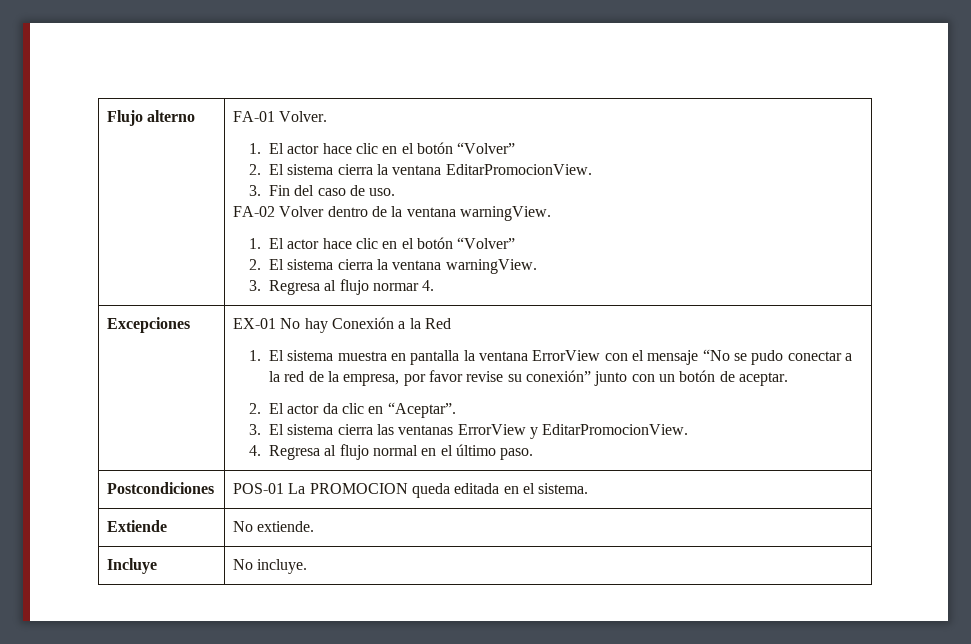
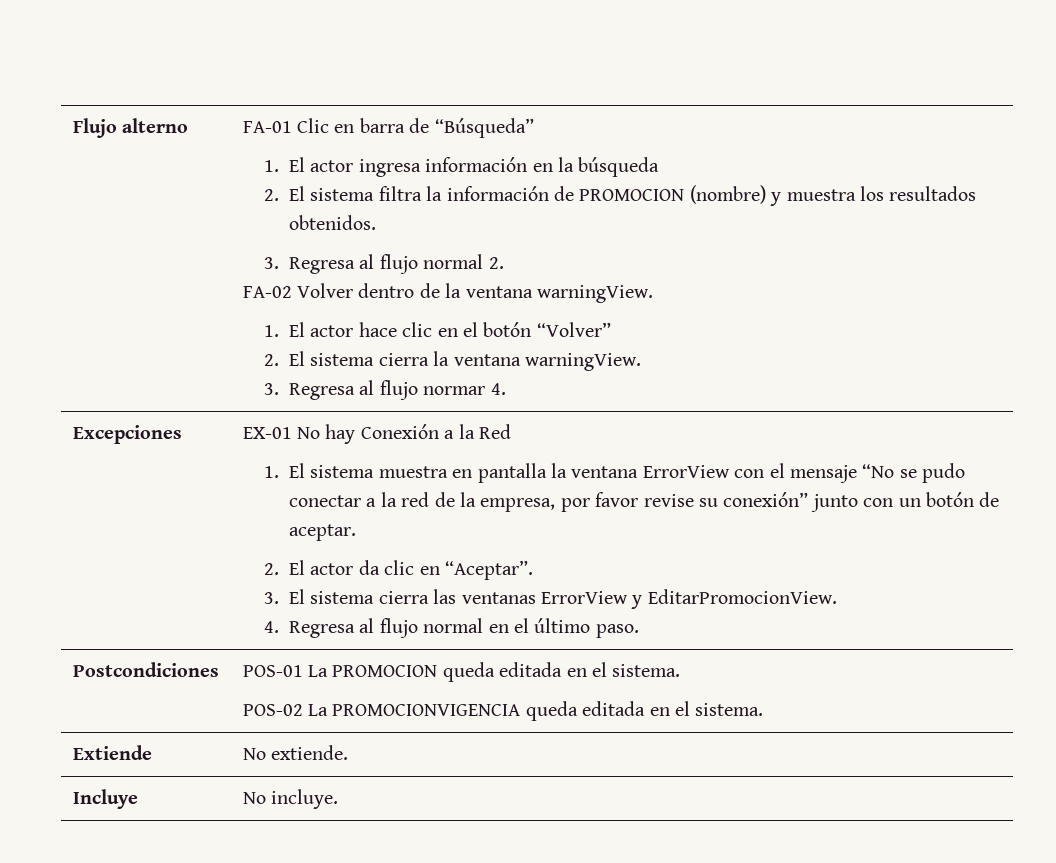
- FA-01 Volver.
- 1. El actor hace clic en el botón “Volver”
- 2. El sistema cierra la ventana EditarPromocionView.
- 3. Fin del caso de uso.
+ FA-01 Clic en barra de “Búsqueda”
+ 1. El actor ingresa información en la búsqueda
+ 2. El sistema filtra la información de PROMOCION (nombre) y muestra los resultados obtenidos.
+ 3. Regresa al flujo normal 2.
  Postcondiciones | POS-01 La PROMOCION queda editada en el sistema.
+ POS-02 La PROMOCIONVIGENCIA queda editada en el sistema.

